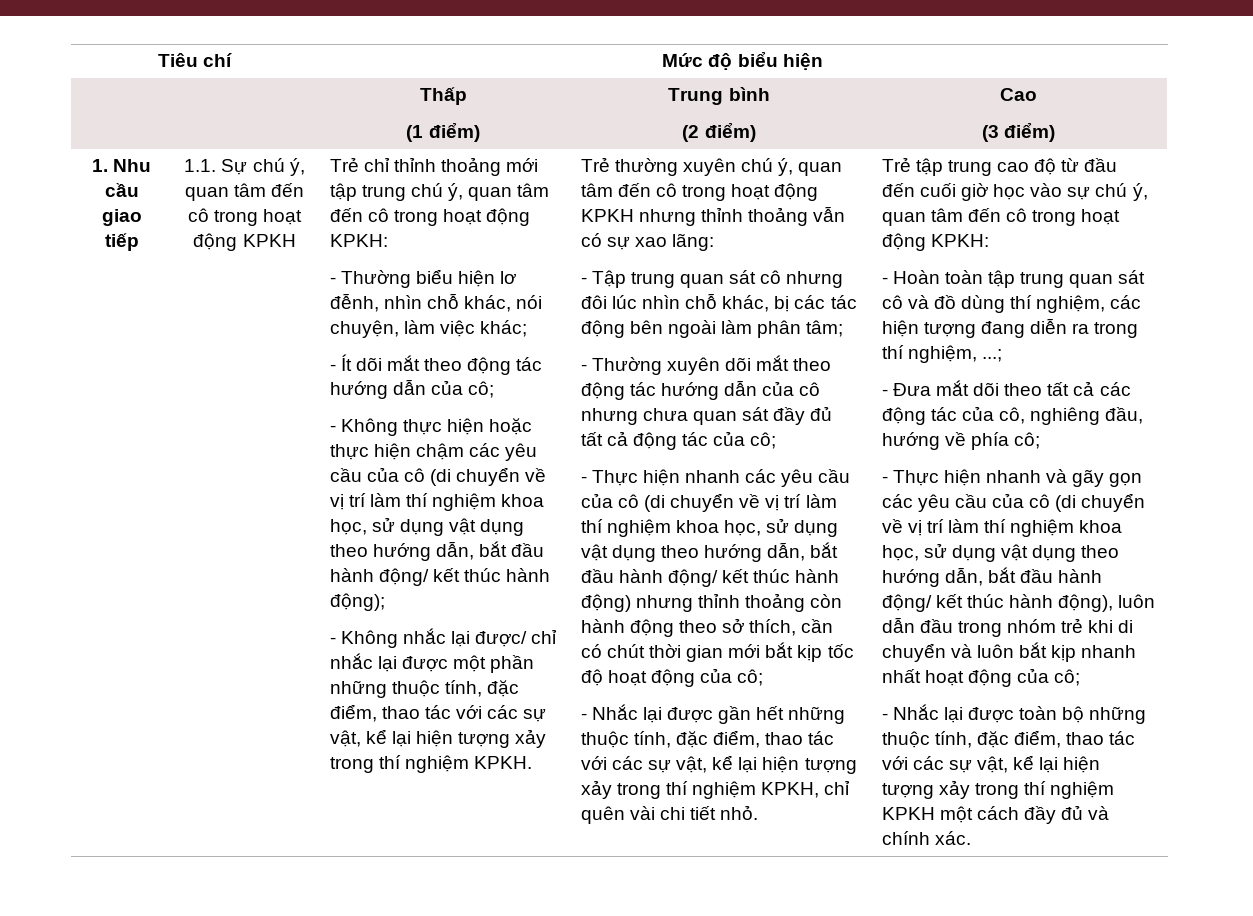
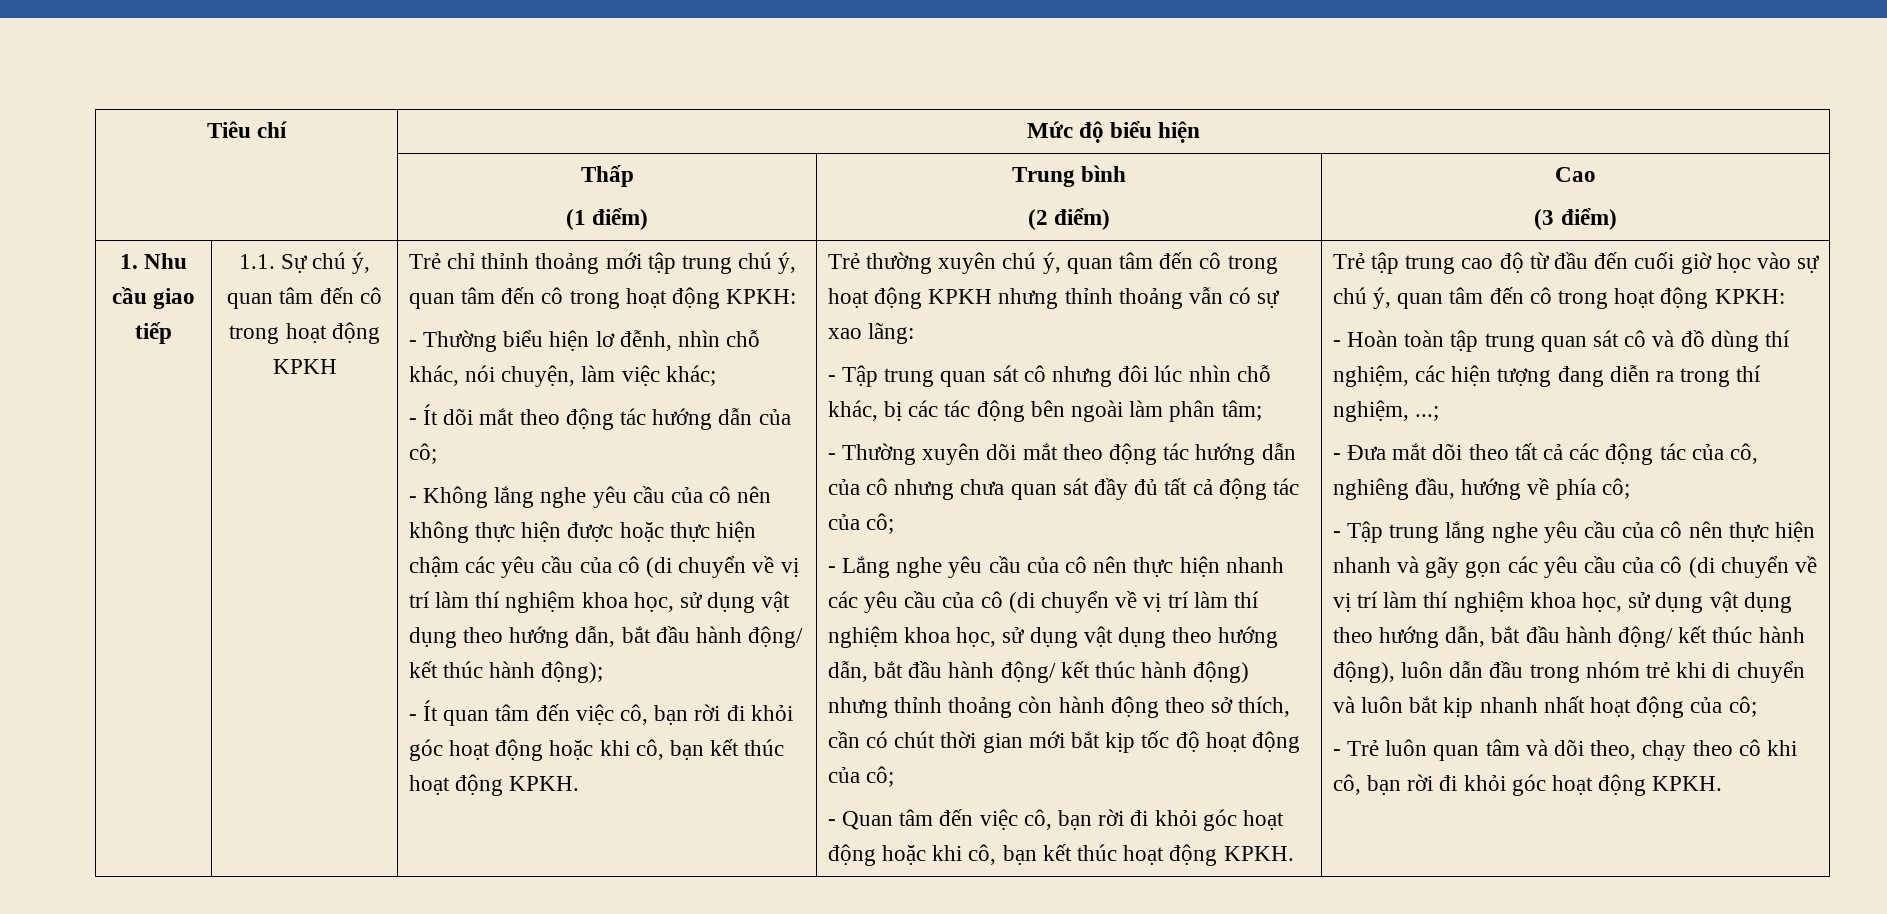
- - Không thực hiện hoặc thực hiện chậm các yêu cầu của cô (di chuyển về vị trí làm thí nghiệm khoa học, sử dụng vật dụng theo hướng dẫn, bắt đầu hành động/ kết thúc hành động);
+ - Không lắng nghe yêu cầu của cô nên không thực hiện được hoặc thực hiện chậm các yêu cầu của cô (di chuyển về vị trí làm thí nghiệm khoa học, sử dụng vật dụng theo hướng dẫn, bắt đầu hành động/ kết thúc hành động);
- - Không nhắc lại được/ chỉ nhắc lại được một phần những thuộc tính, đặc điểm, thao tác với các sự vật, kể lại hiện tượng xảy trong thí nghiệm KPKH.
+ - Ít quan tâm đến việc cô, bạn rời đi khỏi góc hoạt động hoặc khi cô, bạn kết thúc hoạt động KPKH.
- - Thực hiện nhanh các yêu cầu của cô (di chuyển về vị trí làm thí nghiệm khoa học, sử dụng vật dụng theo hướng dẫn, bắt đầu hành động/ kết thúc hành động) nhưng thỉnh thoảng còn hành động theo sở thích, cần có chút thời gian mới bắt kịp tốc độ hoạt động của cô;
+ - Lắng nghe yêu cầu của cô nên thực hiện nhanh các yêu cầu của cô (di chuyển về vị trí làm thí nghiệm khoa học, sử dụng vật dụng theo hướng dẫn, bắt đầu hành động/ kết thúc hành động) nhưng thỉnh thoảng còn hành động theo sở thích, cần có chút thời gian mới bắt kịp tốc độ hoạt động của cô;
- - Nhắc lại được gần hết những thuộc tính, đặc điểm, thao tác với các sự vật, kể lại hiện tượng xảy trong thí nghiệm KPKH, chỉ quên vài chi tiết nhỏ.
+ - Quan tâm đến việc cô, bạn rời đi khỏi góc hoạt động hoặc khi cô, bạn kết thúc hoạt động KPKH.
- - Thực hiện nhanh và gãy gọn các yêu cầu của cô (di chuyển về vị trí làm thí nghiệm khoa học, sử dụng vật dụng theo hướng dẫn, bắt đầu hành động/ kết thúc hành động), luôn dẫn đầu trong nhóm trẻ khi di chuyển và luôn bắt kịp nhanh nhất hoạt động của cô;
+ - Tập trung lắng nghe yêu cầu của cô nên thực hiện nhanh và gãy gọn các yêu cầu của cô (di chuyển về vị trí làm thí nghiệm khoa học, sử dụng vật dụng theo hướng dẫn, bắt đầu hành động/ kết thúc hành động), luôn dẫn đầu trong nhóm trẻ khi di chuyển và luôn bắt kịp nhanh nhất hoạt động của cô;
- - Nhắc lại được toàn bộ những thuộc tính, đặc điểm, thao tác với các sự vật, kể lại hiện tượng xảy trong thí nghiệm KPKH một cách đầy đủ và chính xác.
+ - Trẻ luôn quan tâm và dõi theo, chạy theo cô khi cô, bạn rời đi khỏi góc hoạt động KPKH.

